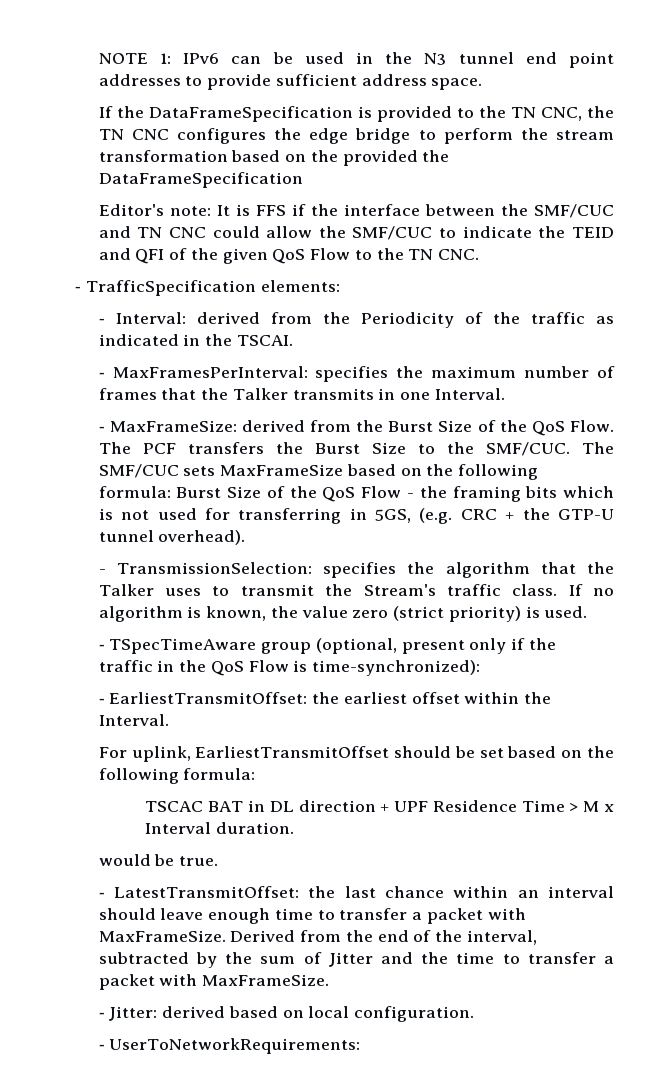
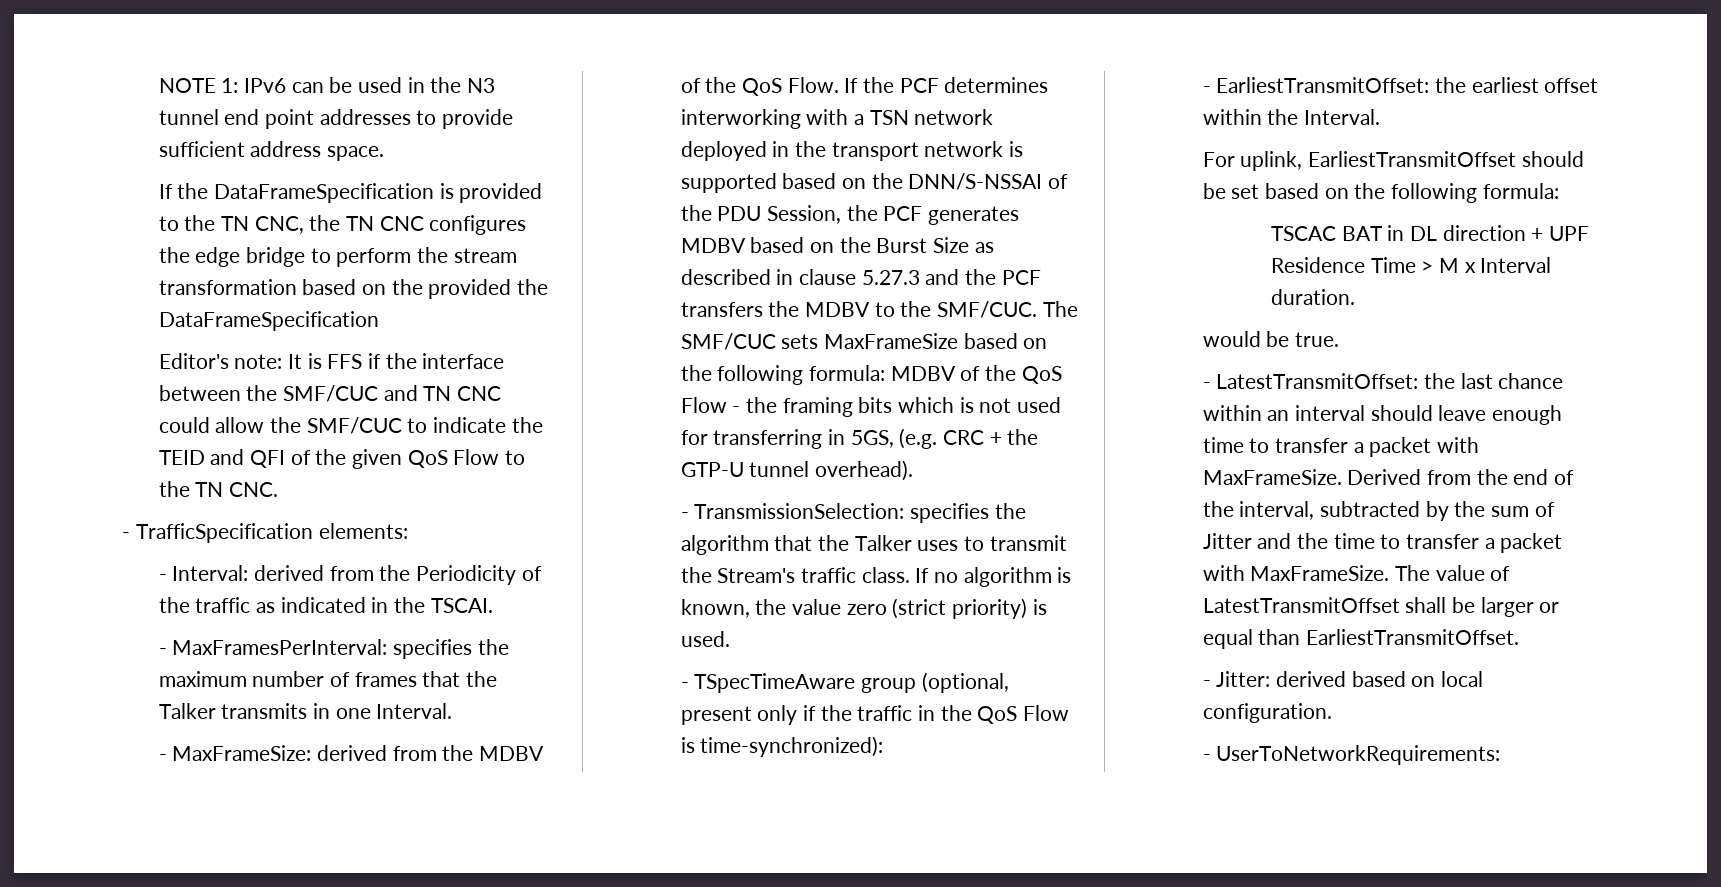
- ‐ MaxFrameSize: derived from the Burst Size of the QoS Flow.
+ ‐ MaxFrameSize: derived from the MDBV of the QoS Flow.
- The PCF transfers the Burst Size to the SMF/CUC.
+ If the PCF determines interworking with a TSN network deployed in the transport network is supported based on the DNN/S-NSSAI of the PDU Session, the PCF generates MDBV based on the Burst Size as described in clause 5.27.3 and the PCF transfers the MDBV to the SMF/CUC.
- The SMF/CUC sets MaxFrameSize based on the following formula: Burst Size of the QoS Flow - the framing bits which is not used for transferring in 5GS, (e.g. CRC + the GTP-U tunnel overhead).
+ The SMF/CUC sets MaxFrameSize based on the following formula: MDBV of the QoS Flow - the framing bits which is not used for transferring in 5GS, (e.g. CRC + the GTP-U tunnel overhead).
+ The value of LatestTransmitOffset shall be larger or equal than EarliestTransmitOffset.

